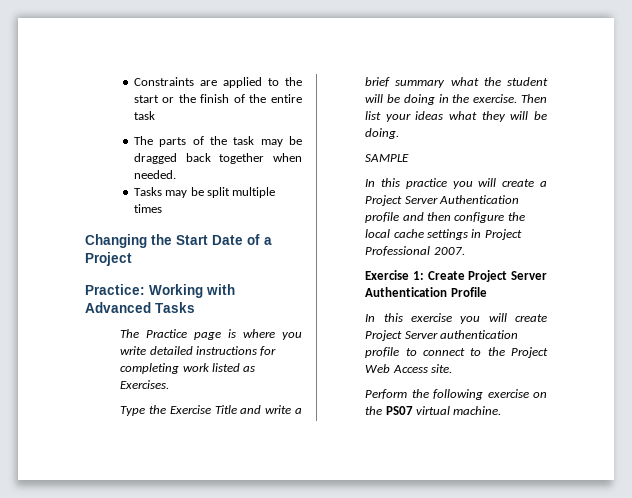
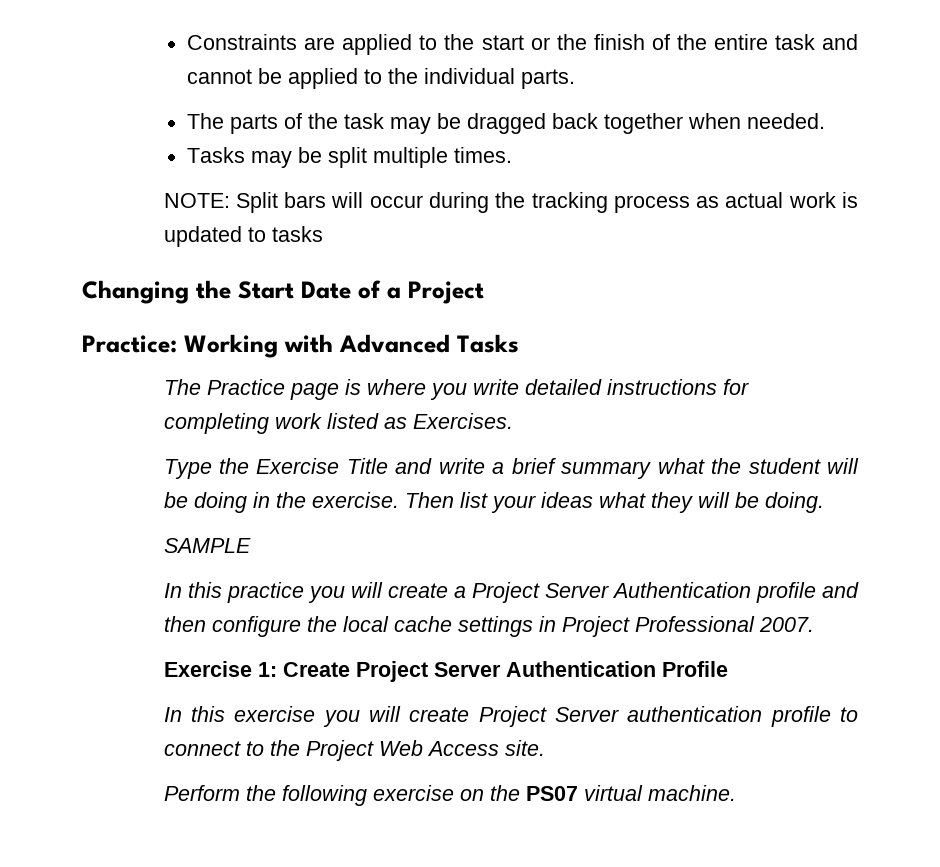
- Constraints are applied to the start or the finish of the entire task
+ Constraints are applied to the start or the finish of the entire task and cannot be applied to the individual parts.
- Tasks may be split multiple times
+ Tasks may be split multiple times.
+ NOTE: Split bars will occur during the tracking process as actual work is updated to tasks

